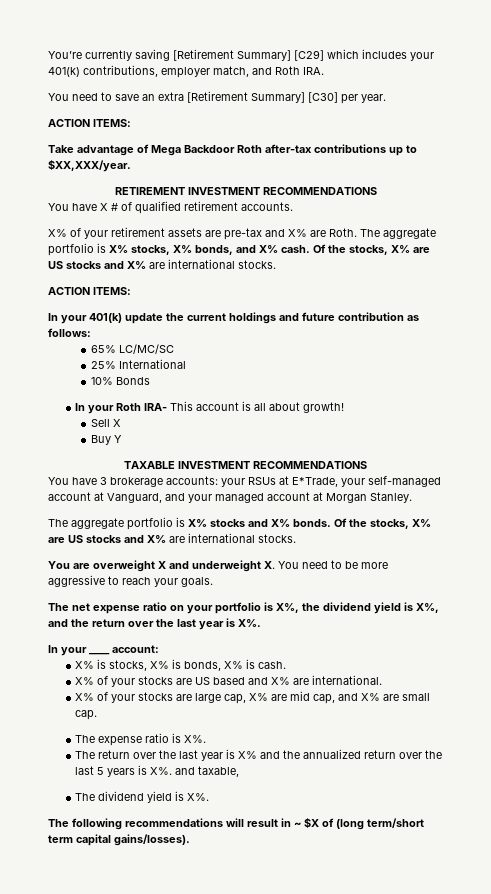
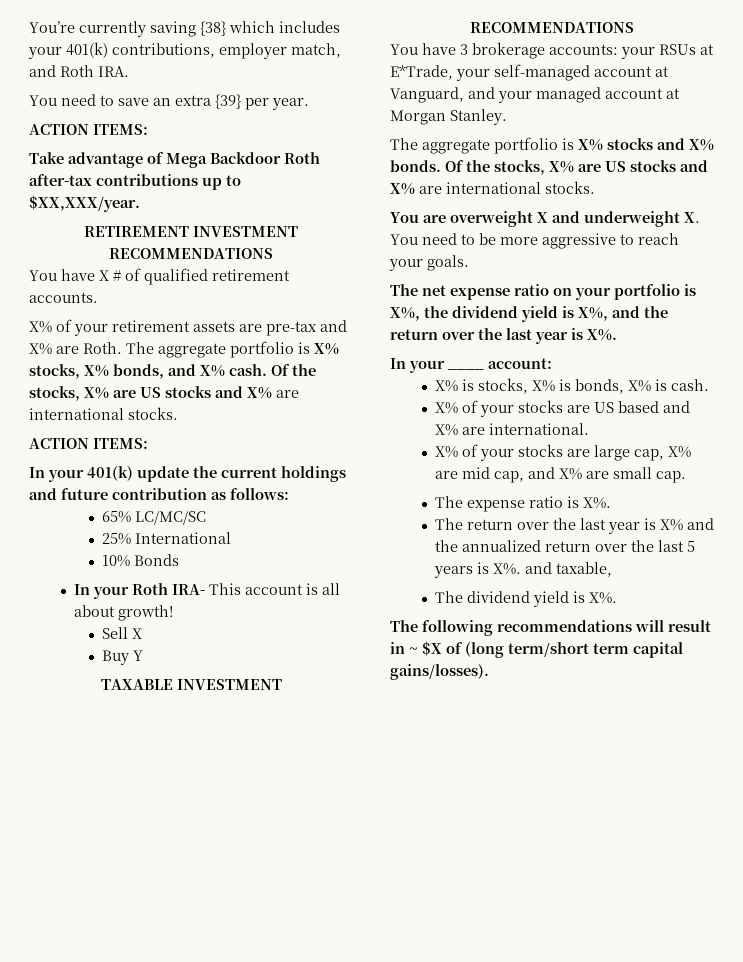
- You’re currently saving [Retirement Summary] [C29] which includes your 401(k) contributions, employer match, and Roth IRA.
+ You’re currently saving {38} which includes your 401(k) contributions, employer match, and Roth IRA.
- You need to save an extra [Retirement Summary] [C30] per year.
+ You need to save an extra {39} per year.

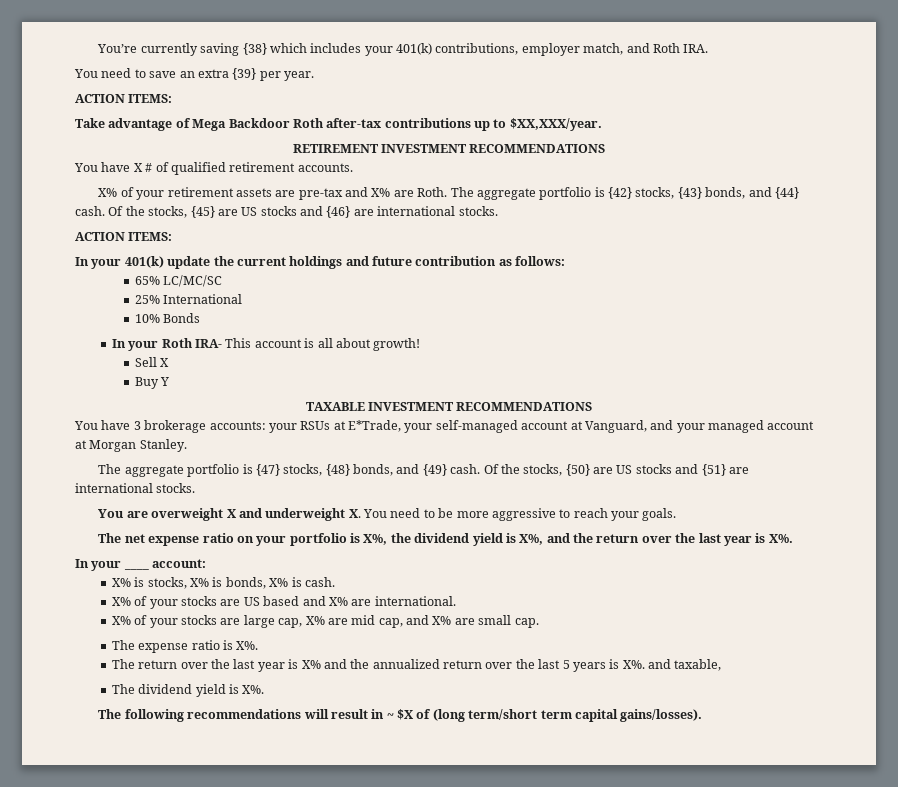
- The aggregate portfolio is X% stocks, X% bonds, and X% cash. Of the stocks, X% are US stocks and X% are international stocks.
+ The aggregate portfolio is {42} stocks, {43} bonds, and {44} cash. Of the stocks, {45} are US stocks and {46} are international stocks.
- The aggregate portfolio is X% stocks and X% bonds. Of the stocks, X% are US stocks and X% are international stocks.
+ The aggregate portfolio is {47} stocks, {48} bonds, and {49} cash. Of the stocks, {50} are US stocks and {51} are international stocks.

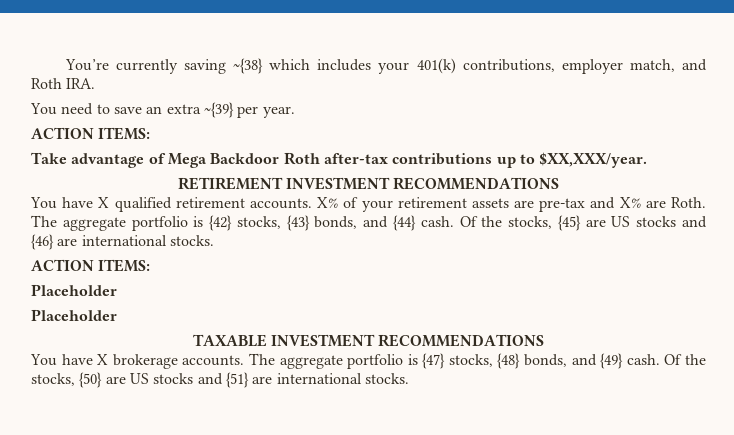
- You’re currently saving {38} which includes your 401(k) contributions, employer match, and Roth IRA.
+ You’re currently saving ~{38} which includes your 401(k) contributions, employer match, and Roth IRA.
- You need to save an extra {39} per year.
+ You need to save an extra ~{39} per year.
- You have X # of qualified retirement accounts.
- X% of your retirement assets are pre-tax and X% are Roth.
+ You have X qualified retirement accounts. X% of your retirement assets are pre-tax and X% are Roth.
  Of the stocks, {45} are US stocks and {46} are international stocks.
  ACTION ITEMS:
- In your 401(k) update the current holdings and future contribution as follows:
- 65% LC/MC/SC
- 25% International
- 10% Bonds
- In your Roth IRA- This account is all about growth!
- Sell X
- Buy Y
+ Placeholder
+ Placeholder
- You have 3 brokerage accounts: your RSUs at E*Trade, your self-managed account at Vanguard, and your managed account at Morgan Stanley.
- The aggregate portfolio is {47} stocks, {48} bonds, and {49} cash.
+ You have X brokerage accounts. The aggregate portfolio is {47} stocks, {48} bonds, and {49} cash.
- You are overweight X and underweight X. You need to be more aggressive to reach your goals.
- The net expense ratio on your portfolio is X%, the dividend yield is X%, and the return over the last year is X%.
- In your ____ account:
- X% is stocks, X% is bonds, X% is cash.
- X% of your stocks are US based and X% are international.
- X% of your stocks are large cap, X% are mid cap, and X% are small cap.
- The expense ratio is X%.
- The return over the last year is X% and the annualized return over the last 5 years is X%. and taxable,
- The dividend yield is X%.
- The following recommendations will result in ~ $X of (long term/short term capital gains/losses).

